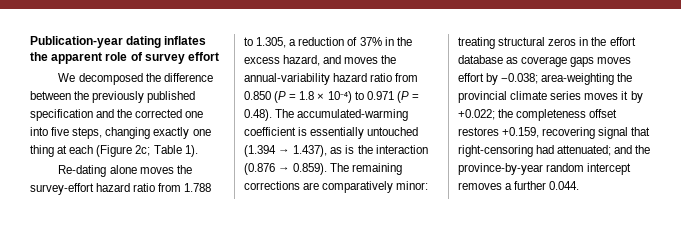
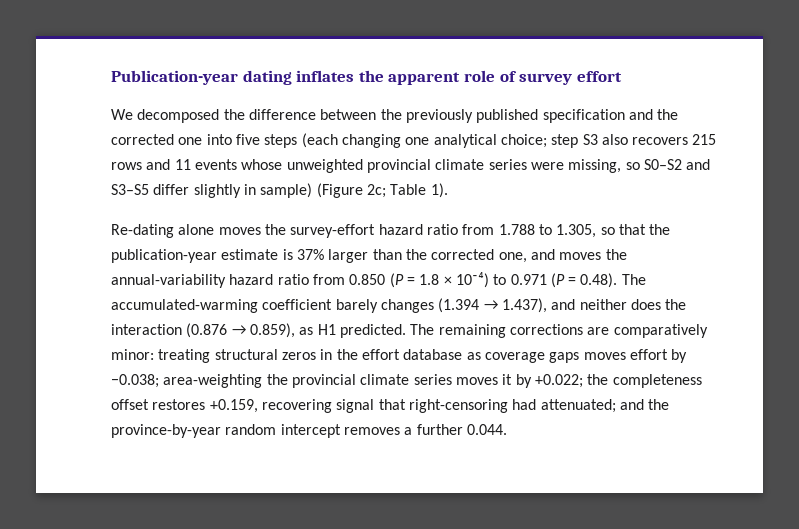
- We decomposed the difference between the previously published specification and the corrected one into five steps, changing exactly one thing at each (Figure 2c; Table 1).
+ We decomposed the difference between the previously published specification and the corrected one into five steps (each changing one analytical choice; step S3 also recovers 215 rows and 11 events whose unweighted provincial climate series were missing, so S0–S2 and S3–S5 differ slightly in sample) (Figure 2c; Table 1).
- Re-dating alone moves the survey-effort hazard ratio from 1.788 to 1.305, a reduction of 37% in the excess hazard, and moves the annual-variability hazard ratio from 0.850 (P = 1.8 × 10⁻⁴) to 0.971 (P = 0.48). The accumulated-warming coefficient is essentially untouched (1.394 → 1.437), as is the interaction (0.876 → 0.859). The remaining corrections are comparatively minor:
+ Re-dating alone moves the survey-effort hazard ratio from 1.788 to 1.305, so that the publication-year estimate is 37% larger than the corrected one, and moves the annual-variability hazard ratio from 0.850 (P = 1.8 × 10⁻⁴) to 0.971 (P = 0.48). The accumulated-warming coefficient barely changes (1.394 → 1.437), and neither does the interaction (0.876 → 0.859), as H1 predicted. The remaining corrections are comparatively minor:

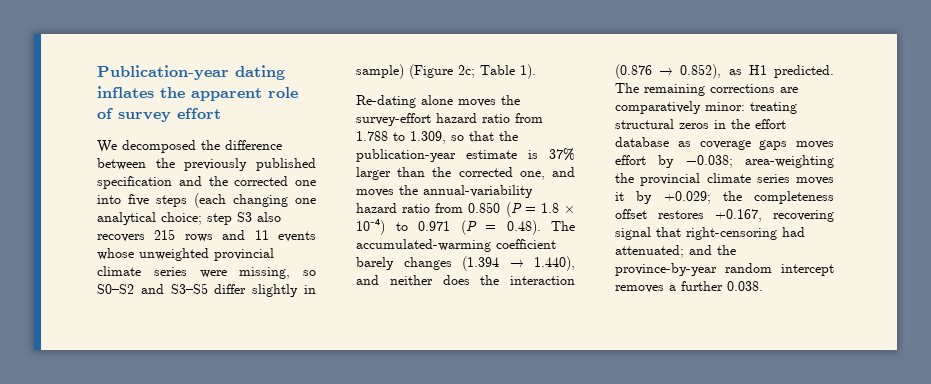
- Re-dating alone moves the survey-effort hazard ratio from 1.788 to 1.305, so that the publication-year estimate is 37% larger than the corrected one, and moves the annual-variability hazard ratio from 0.850 (P = 1.8 × 10⁻⁴) to 0.971 (P = 0.48). The accumulated-warming coefficient barely changes (1.394 → 1.437), and neither does the interaction (0.876 → 0.859), as H1 predicted.
+ Re-dating alone moves the survey-effort hazard ratio from 1.788 to 1.309, so that the publication-year estimate is 37% larger than the corrected one, and moves the annual-variability hazard ratio from 0.850 (P = 1.8 × 10⁻⁴) to 0.971 (P = 0.48). The accumulated-warming coefficient barely changes (1.394 → 1.440), and neither does the interaction (0.876 → 0.852), as H1 predicted.
- The remaining corrections are comparatively minor: treating structural zeros in the effort database as coverage gaps moves effort by −0.038; area-weighting the provincial climate series moves it by +0.022; the completeness offset restores +0.159, recovering signal that right-censoring had attenuated; and the province-by-year random intercept removes a further 0.044.
+ The remaining corrections are comparatively minor: treating structural zeros in the effort database as coverage gaps moves effort by −0.038; area-weighting the provincial climate series moves it by +0.029; the completeness offset restores +0.167, recovering signal that right-censoring had attenuated; and the province-by-year random intercept removes a further 0.038.

